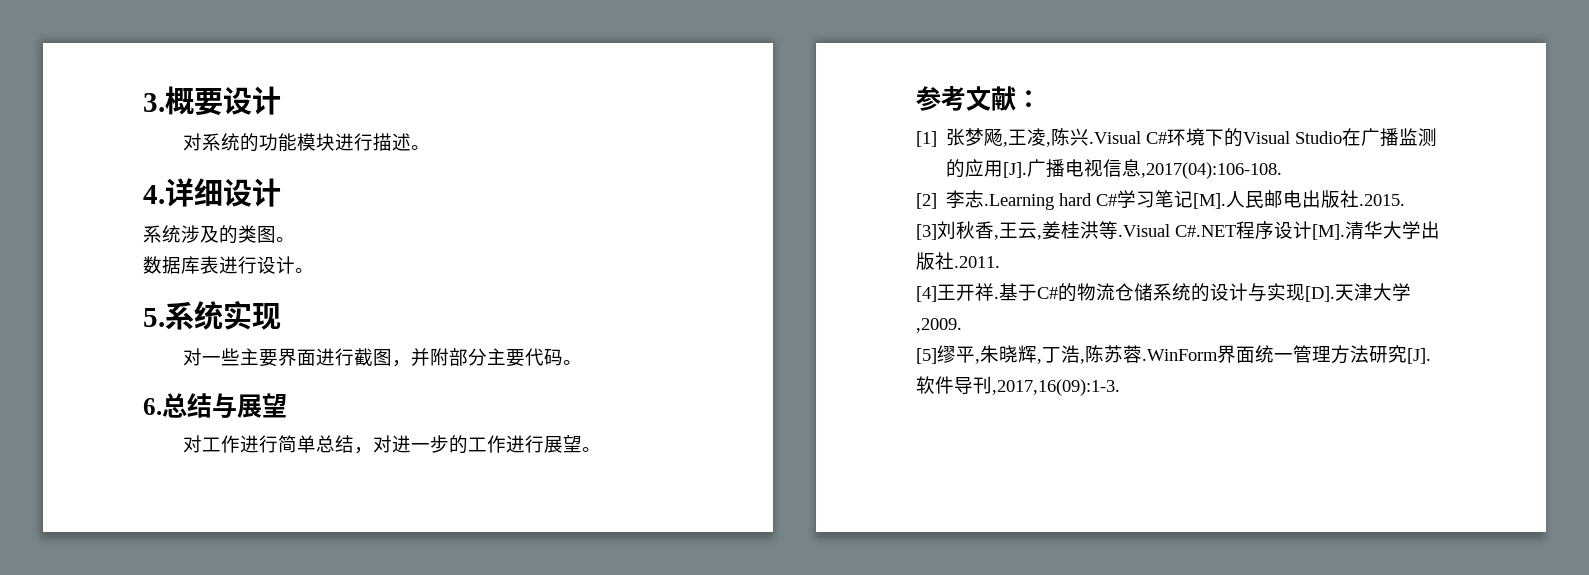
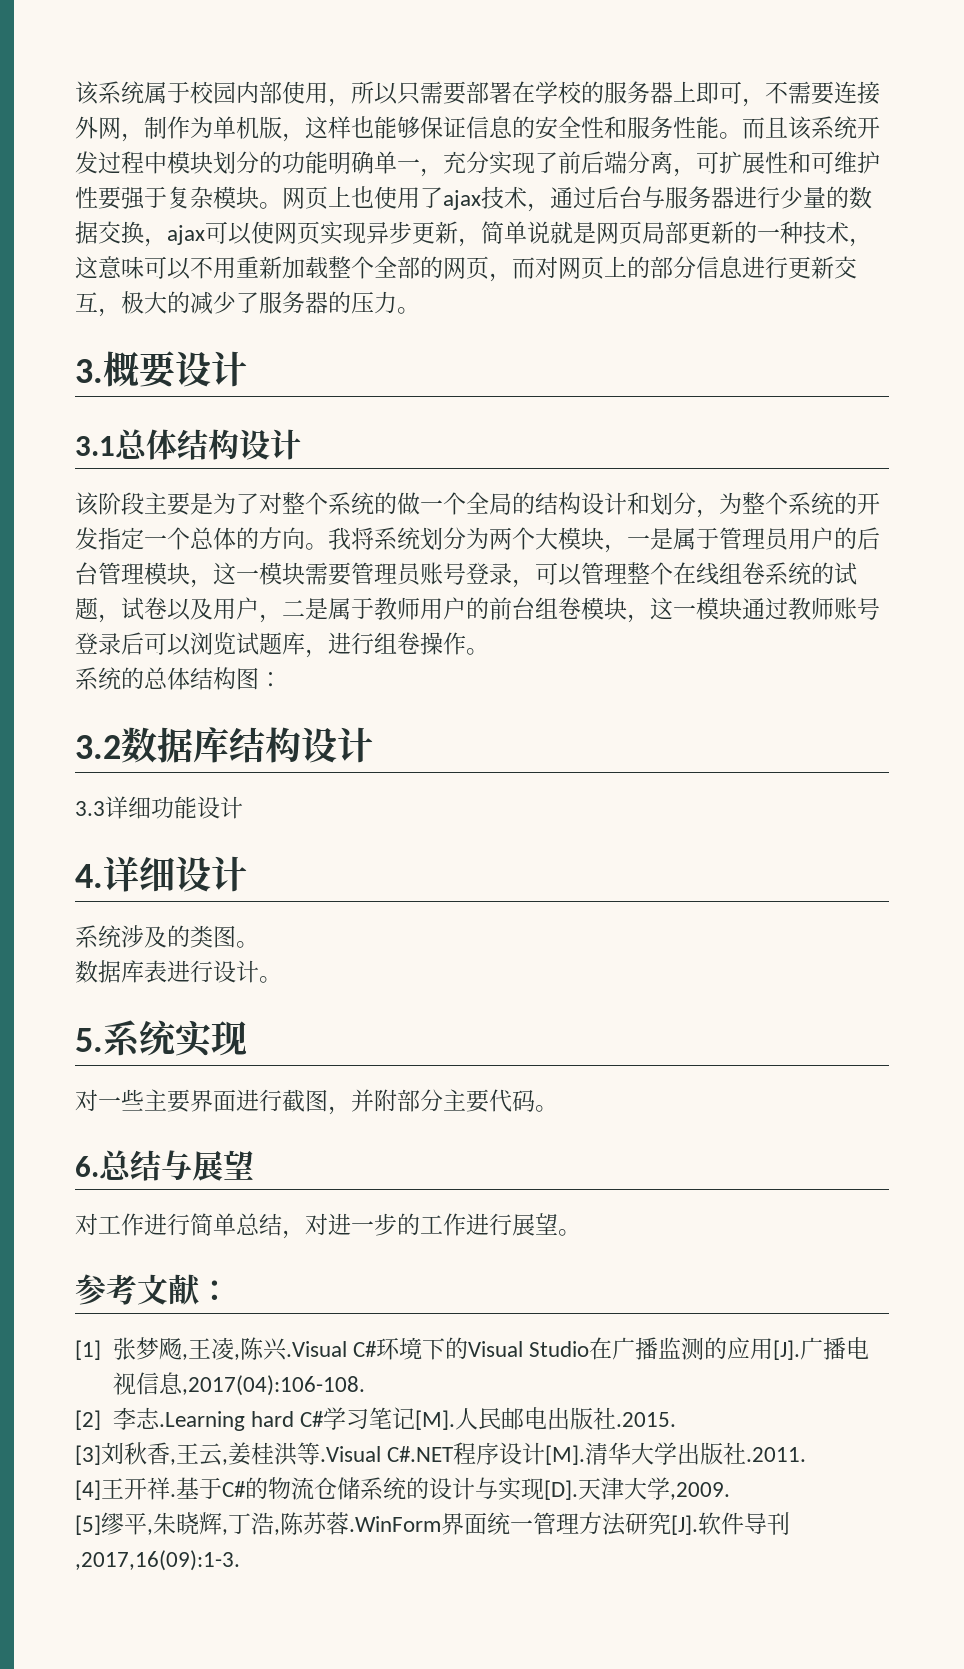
+ 该系统属于校园内部使用，所以只需要部署在学校的服务器上即可，不需要连接外网，制作为单机版，这样也能够保证信息的安全性和服务性能。而且该系统开发过程中模块划分的功能明确单一，充分实现了前后端分离，可扩展性和可维护性要强于复杂模块。网页上也使用了ajax技术，通过后台与服务器进行少量的数据交换，ajax可以使网页实现异步更新，简单说就是网页局部更新的一种技术，这意味可以不用重新加载整个全部的网页，而对网页上的部分信息进行更新交互，极大的减少了服务器的压力。
  3.概要设计
- 对系统的功能模块进行描述。
+ 3.1总体结构设计
+ 该阶段主要是为了对整个系统的做一个全局的结构设计和划分，为整个系统的开发指定一个总体的方向。我将系统划分为两个大模块，一是属于管理员用户的后台管理模块，这一模块需要管理员账号登录，可以管理整个在线组卷系统的试题，试卷以及用户，二是属于教师用户的前台组卷模块，这一模块通过教师账号登录后可以浏览试题库，进行组卷操作。
+ 系统的总体结构图：
+ 3.2数据库结构设计
+ 3.3详细功能设计

